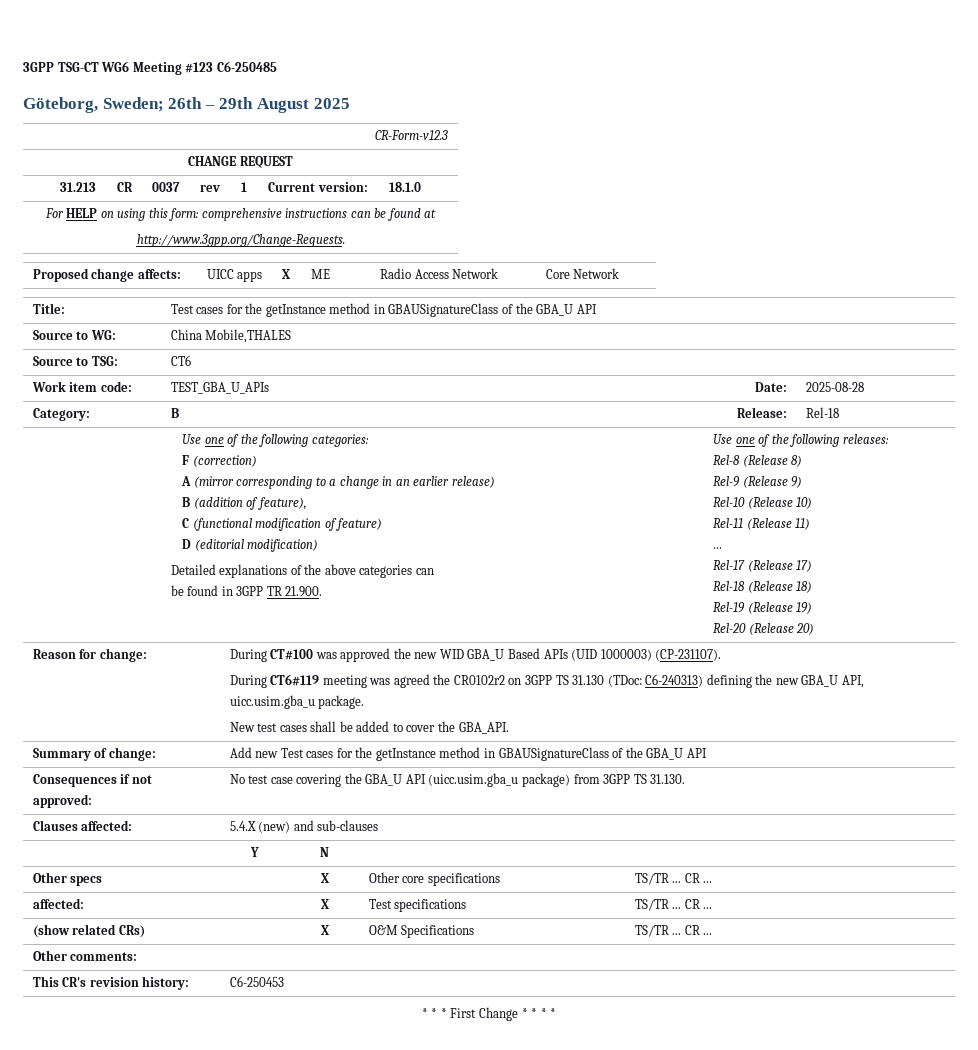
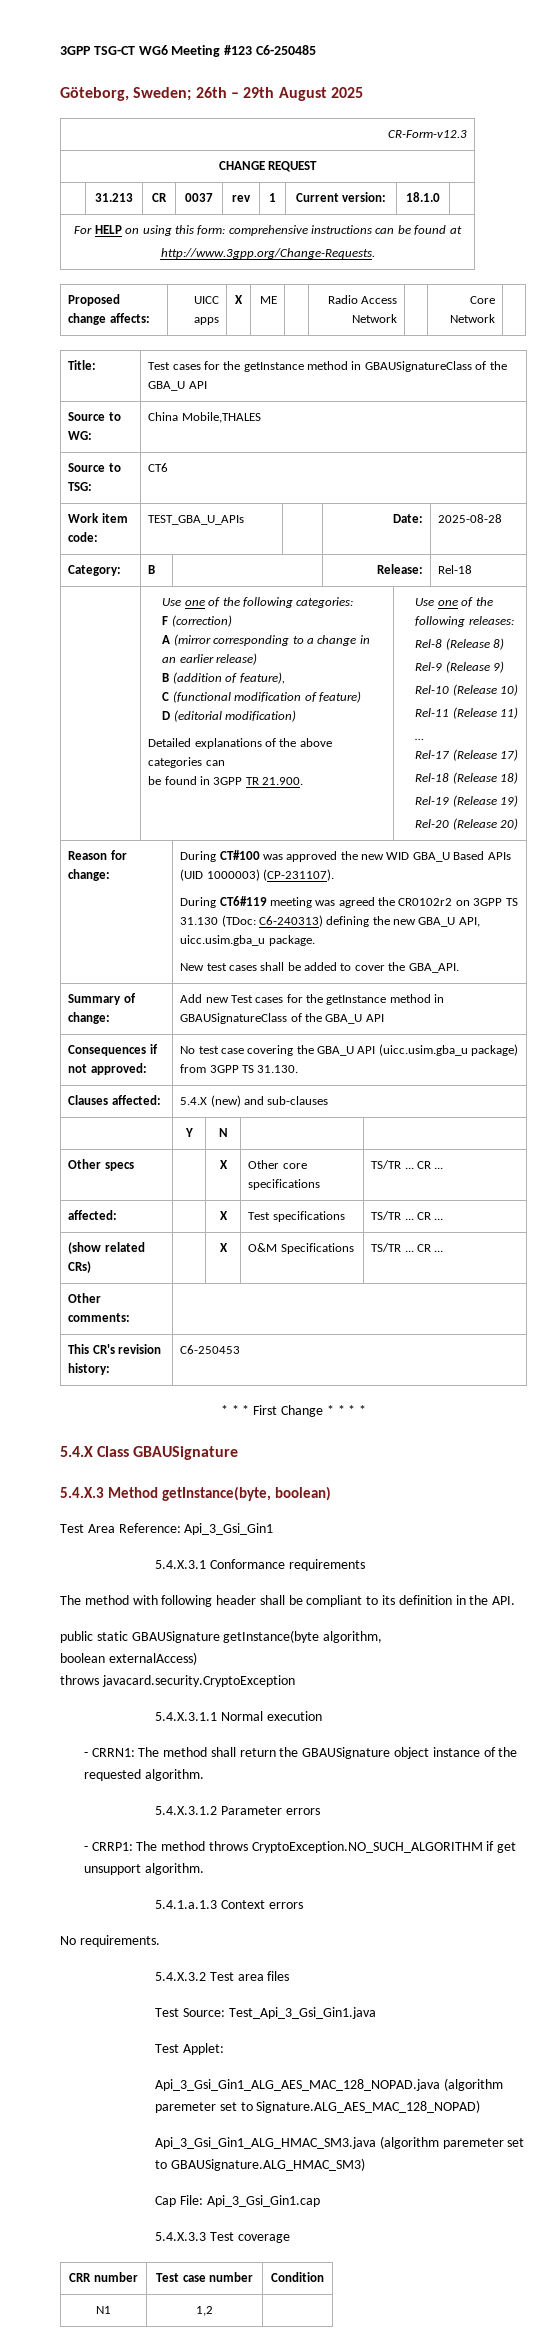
+ 5.4.X Class GBAUSignature
+ 5.4.X.3 Method getInstance(byte, boolean)
+ Test Area Reference: Api_3_Gsi_Gin1
+ 5.4.X.3.1 Conformance requirements
+ The method with following header shall be compliant to its definition in the API.
+ public static GBAUSignature getInstance(byte algorithm,
+ boolean externalAccess)
+ throws javacard.security.CryptoException
+ 5.4.X.3.1.1 Normal execution
+ - CRRN1: The method shall return the GBAUSignature object instance of the requested algorithm.
+ 5.4.X.3.1.2 Parameter errors
+ - CRRP1: The method throws CryptoException.NO_SUCH_ALGORITHM if get unsupport algorithm.
+ 5.4.1.a.1.3 Context errors
+ No requirements.
+ 5.4.X.3.2 Test area files
+ Test Source: Test_Api_3_Gsi_Gin1.java
+ Test Applet:
+ Api_3_Gsi_Gin1_ALG_AES_MAC_128_NOPAD.java (algorithm paremeter set to Signature.ALG_AES_MAC_128_NOPAD)
+ Api_3_Gsi_Gin1_ALG_HMAC_SM3.java (algorithm paremeter set to GBAUSignature.ALG_HMAC_SM3)
+ Cap File: Api_3_Gsi_Gin1.cap
+ 5.4.X.3.3 Test coverage
+ CRR number | Test case number | Condition
+ N1 | 1,2 |

